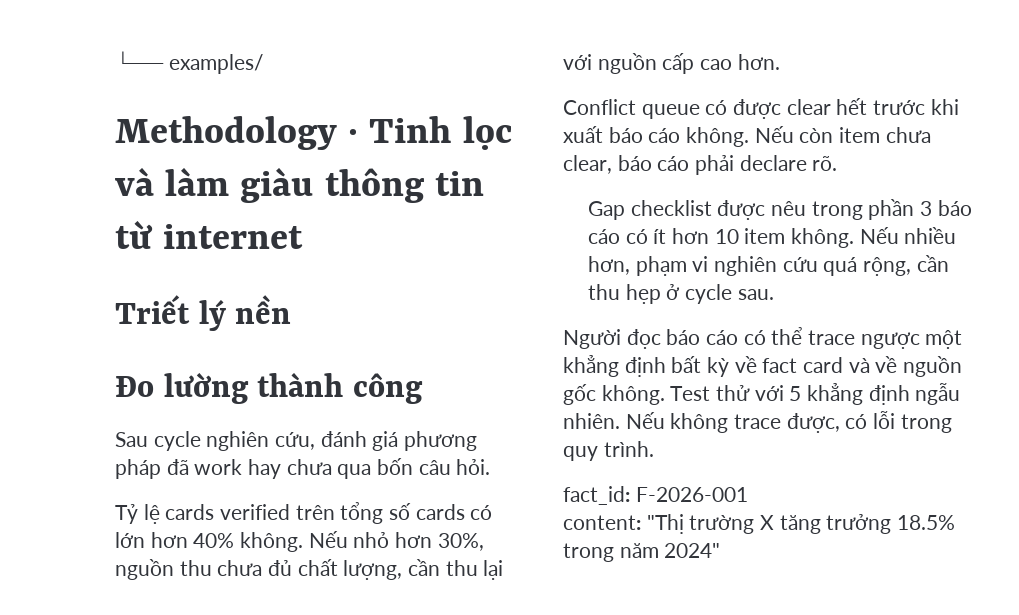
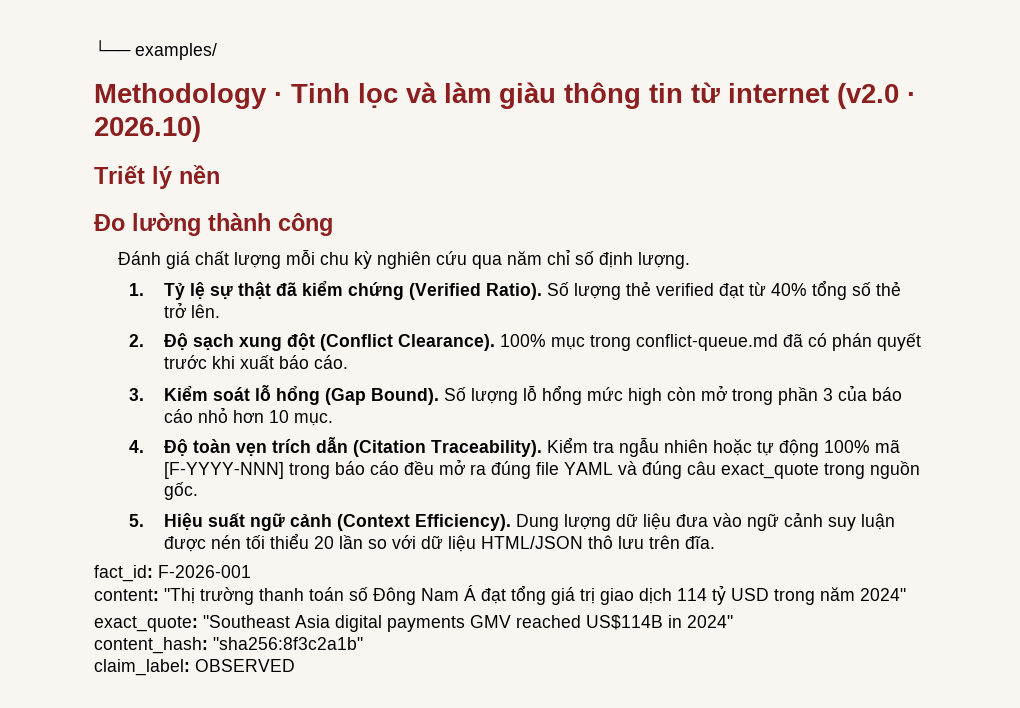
- Methodology · Tinh lọc và làm giàu thông tin từ internet
+ Methodology · Tinh lọc và làm giàu thông tin từ internet (v2.0 · 2026.10)
- Sau cycle nghiên cứu, đánh giá phương pháp đã work hay chưa qua bốn câu hỏi.
- Tỷ lệ cards verified trên tổng số cards có lớn hơn 40% không. Nếu nhỏ hơn 30%, nguồn thu chưa đủ chất lượng, cần thu lại với nguồn cấp cao hơn.
- Conflict queue có được clear hết trước khi xuất báo cáo không. Nếu còn item chưa clear, báo cáo phải declare rõ.
- Gap checklist được nêu trong phần 3 báo cáo có ít hơn 10 item không. Nếu nhiều hơn, phạm vi nghiên cứu quá rộng, cần thu hẹp ở cycle sau.
- Người đọc báo cáo có thể trace ngược một khẳng định bất kỳ về fact card và về nguồn gốc không. Test thử với 5 khẳng định ngẫu nhiên. Nếu không trace được, có lỗi trong quy trình.
+ Đánh giá chất lượng mỗi chu kỳ nghiên cứu qua năm chỉ số định lượng.
+ 1. Tỷ lệ sự thật đã kiểm chứng (Verified Ratio). Số lượng thẻ verified đạt từ 40% tổng số thẻ trở lên.
+ 2. Độ sạch xung đột (Conflict Clearance). 100% mục trong conflict-queue.md đã có phán quyết trước khi xuất báo cáo.
+ 3. Kiểm soát lỗ hổng (Gap Bound). Số lượng lỗ hổng mức high còn mở trong phần 3 của báo cáo nhỏ hơn 10 mục.
+ 4. Độ toàn vẹn trích dẫn (Citation Traceability). Kiểm tra ngẫu nhiên hoặc tự động 100% mã [F-YYYY-NNN] trong báo cáo đều mở ra đúng file YAML và đúng câu exact_quote trong nguồn gốc.
+ 5. Hiệu suất ngữ cảnh (Context Efficiency). Dung lượng dữ liệu đưa vào ngữ cảnh suy luận được nén tối thiểu 20 lần so với dữ liệu HTML/JSON thô lưu trên đĩa.
- content: "Thị trường X tăng trưởng 18.5% trong năm 2024"
+ content: "Thị trường thanh toán số Đông Nam Á đạt tổng giá trị giao dịch 114 tỷ USD trong năm 2024"
+ exact_quote: "Southeast Asia digital payments GMV reached US$114B in 2024"
+ content_hash: "sha256:8f3c2a1b"
+ claim_label: OBSERVED

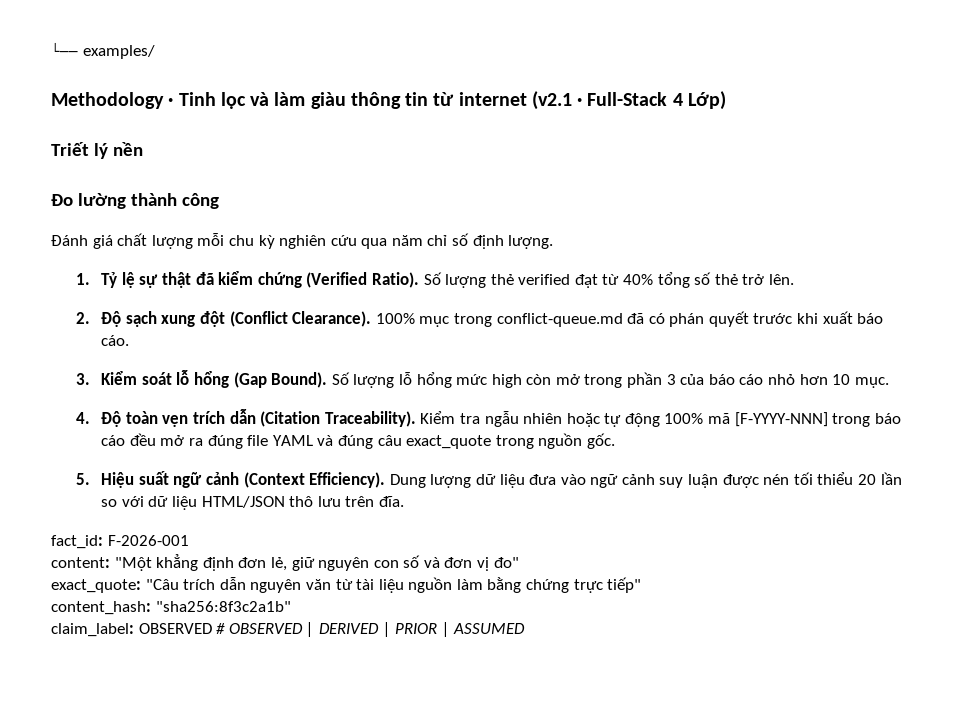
- Methodology · Tinh lọc và làm giàu thông tin từ internet (v2.0 · 2026.10)
+ Methodology · Tinh lọc và làm giàu thông tin từ internet (v2.1 · Full-Stack 4 Lớp)
- content: "Thị trường thanh toán số Đông Nam Á đạt tổng giá trị giao dịch 114 tỷ USD trong năm 2024"
- exact_quote: "Southeast Asia digital payments GMV reached US$114B in 2024"
+ content: "Một khẳng định đơn lẻ, giữ nguyên con số và đơn vị đo"
+ exact_quote: "Câu trích dẫn nguyên văn từ tài liệu nguồn làm bằng chứng trực tiếp"
  content_hash: "sha256:8f3c2a1b"
- claim_label: OBSERVED
+ claim_label: OBSERVED # OBSERVED | DERIVED | PRIOR | ASSUMED

